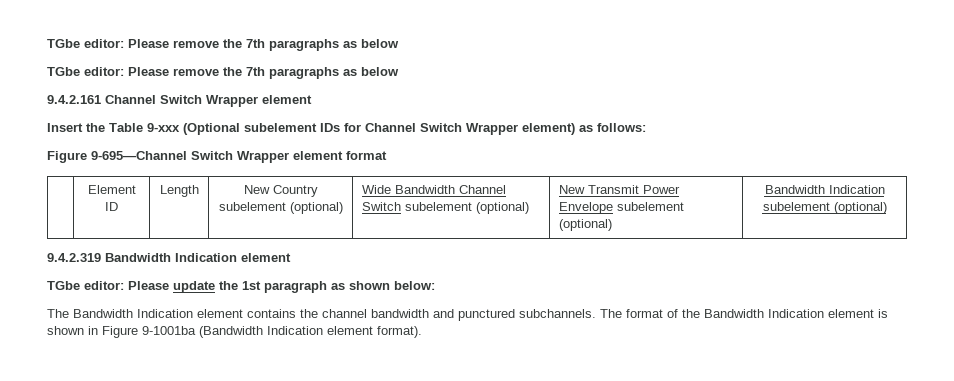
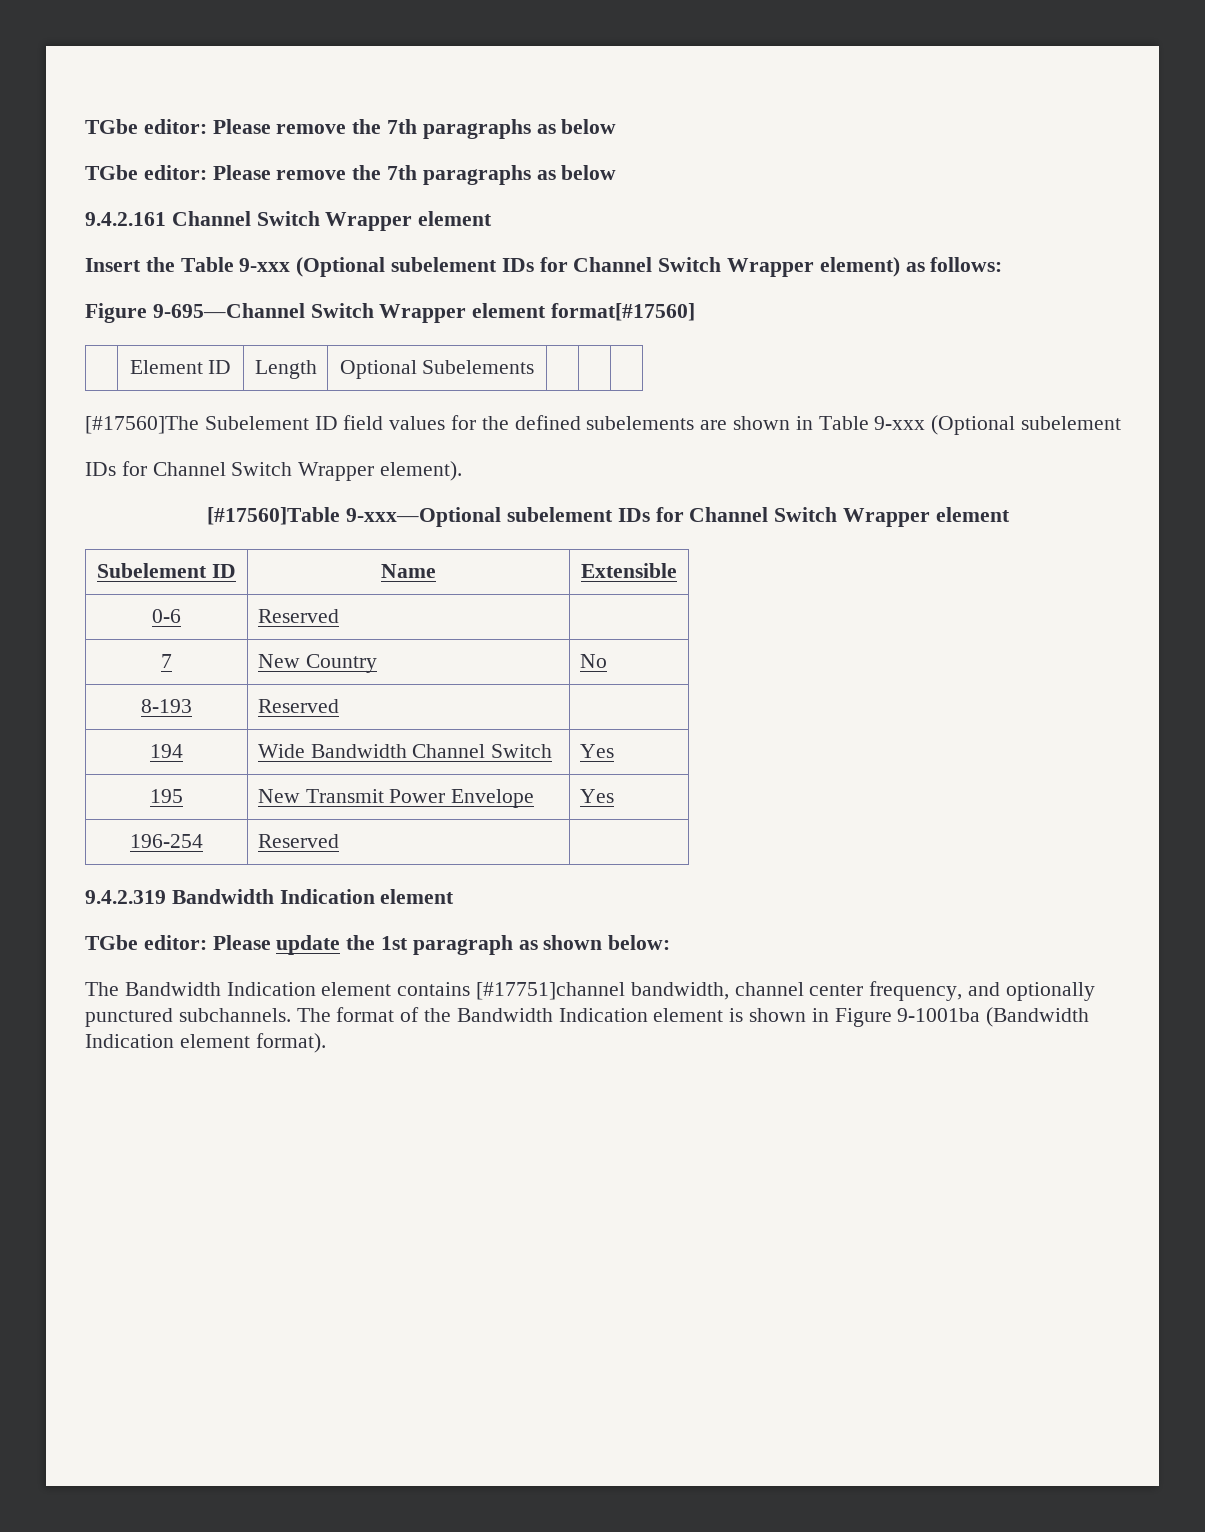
- Figure 9-695—Channel Switch Wrapper element format
+ Figure 9-695—Channel Switch Wrapper element format[#17560]
- | Element ID | Length | New Country subelement (optional) | Wide Bandwidth Channel Switch subelement (optional) | New Transmit Power Envelope subelement (optional) | Bandwidth Indication subelement (optional)
+ | Element ID | Length | Optional Subelements | | |
+ [#17560]The Subelement ID field values for the defined subelements are shown in Table 9-xxx (Optional subelement
+ IDs for Channel Switch Wrapper element).
+ [#17560]Table 9-xxx—Optional subelement IDs for Channel Switch Wrapper element
+ Subelement ID | Name | Extensible
+ 0-6 | Reserved |
+ 7 | New Country | No
+ 8-193 | Reserved |
+ 194 | Wide Bandwidth Channel Switch | Yes
+ 195 | New Transmit Power Envelope | Yes
+ 196-254 | Reserved |
- The Bandwidth Indication element contains the channel bandwidth and punctured subchannels.
+ The Bandwidth Indication element contains [#17751]channel bandwidth, channel center frequency, and optionally punctured subchannels.

